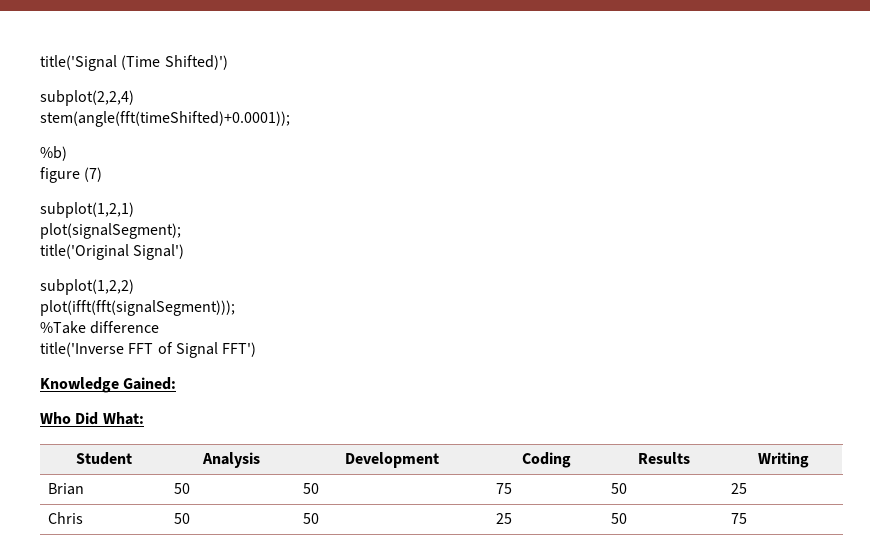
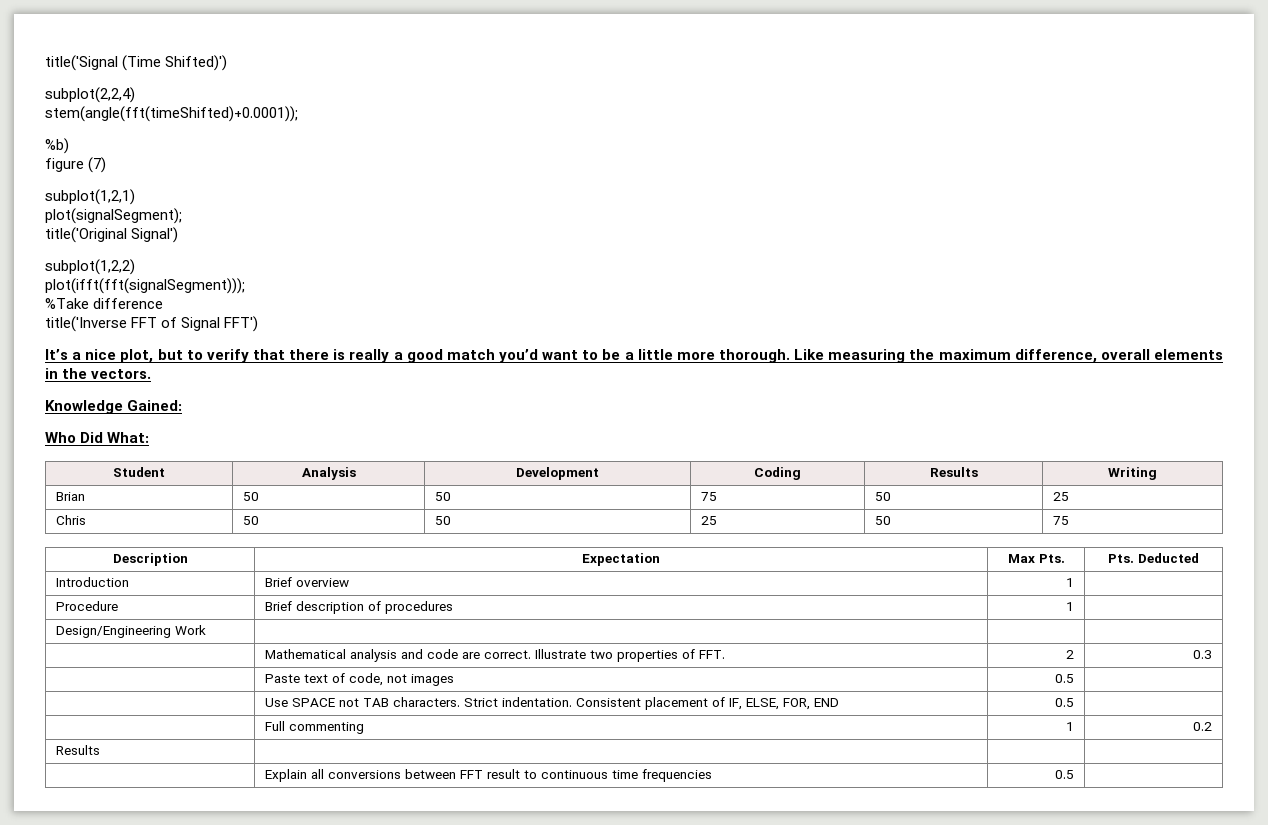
+ It’s a nice plot, but to verify that there is really a good match you’d want to be a little more thorough. Like measuring the maximum difference, overall elements in the vectors.
+ Description | Expectation | Max Pts. | Pts. Deducted
+ Introduction | Brief overview | 1 |
+ Procedure | Brief description of procedures | 1 |
+ Design/Engineering Work | | |
+ | Mathematical analysis and code are correct. Illustrate two properties of FFT. | 2 | 0.3
+ | Paste text of code, not images | 0.5 |
+ | Use SPACE not TAB characters. Strict indentation. Consistent placement of IF, ELSE, FOR, END | 0.5 |
+ | Full commenting | 1 | 0.2
+ Results | | |
+ | Explain all conversions between FFT result to continuous time frequencies | 0.5 |

